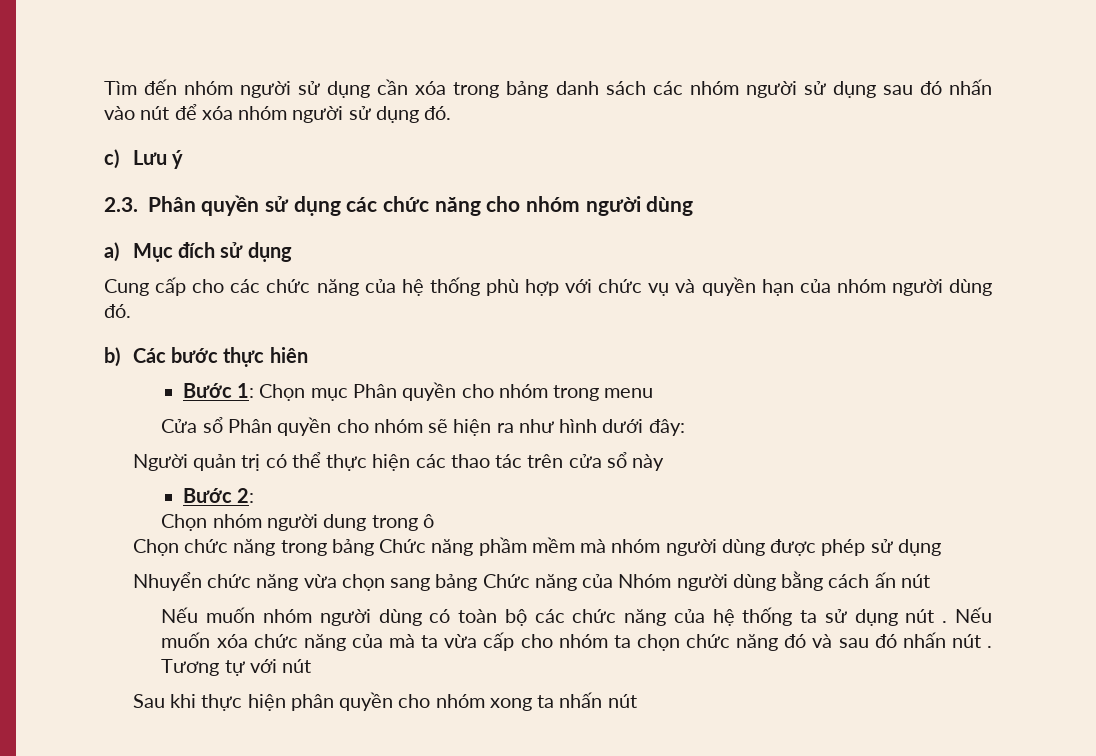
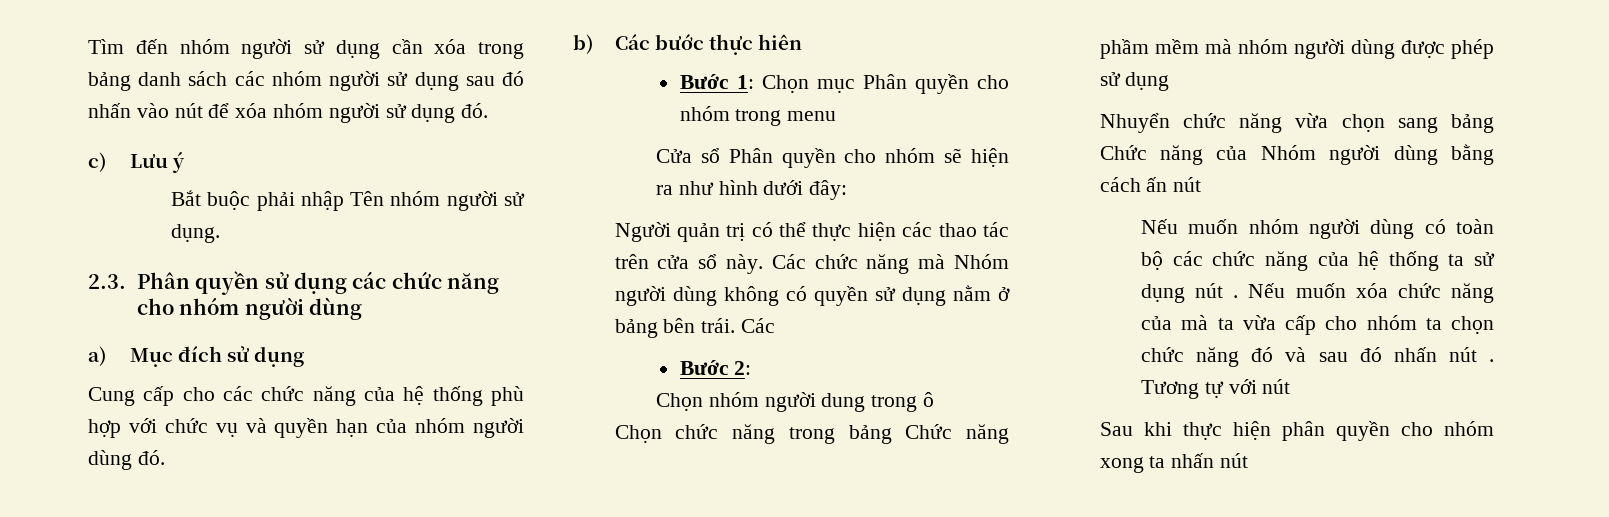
+ Bắt buộc phải nhập Tên nhóm người sử dụng.
- Người quản trị có thể thực hiện các thao tác trên cửa sổ này
+ Người quản trị có thể thực hiện các thao tác trên cửa sổ này. Các chức năng mà Nhóm người dùng không có quyền sử dụng nằm ở bảng bên trái. Các

